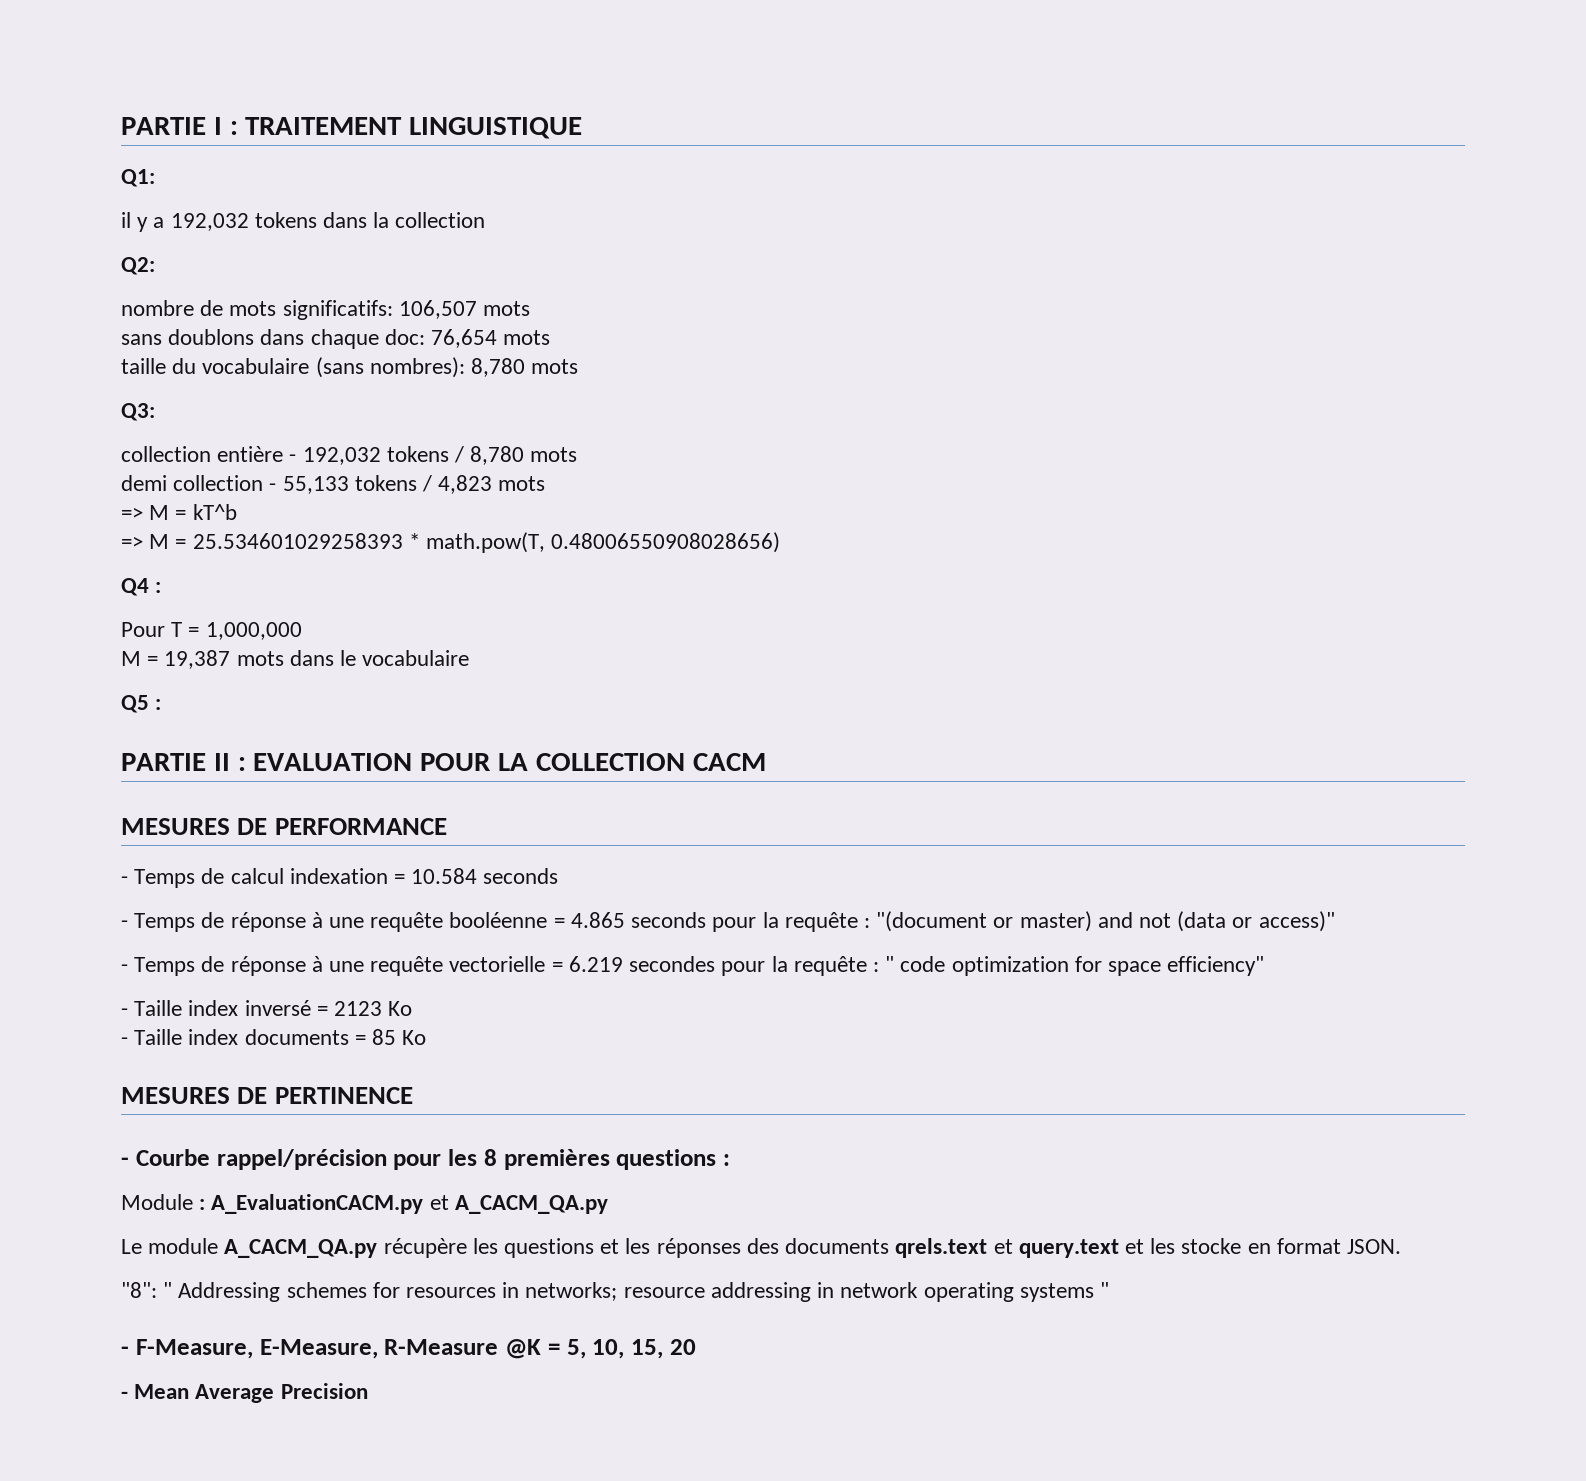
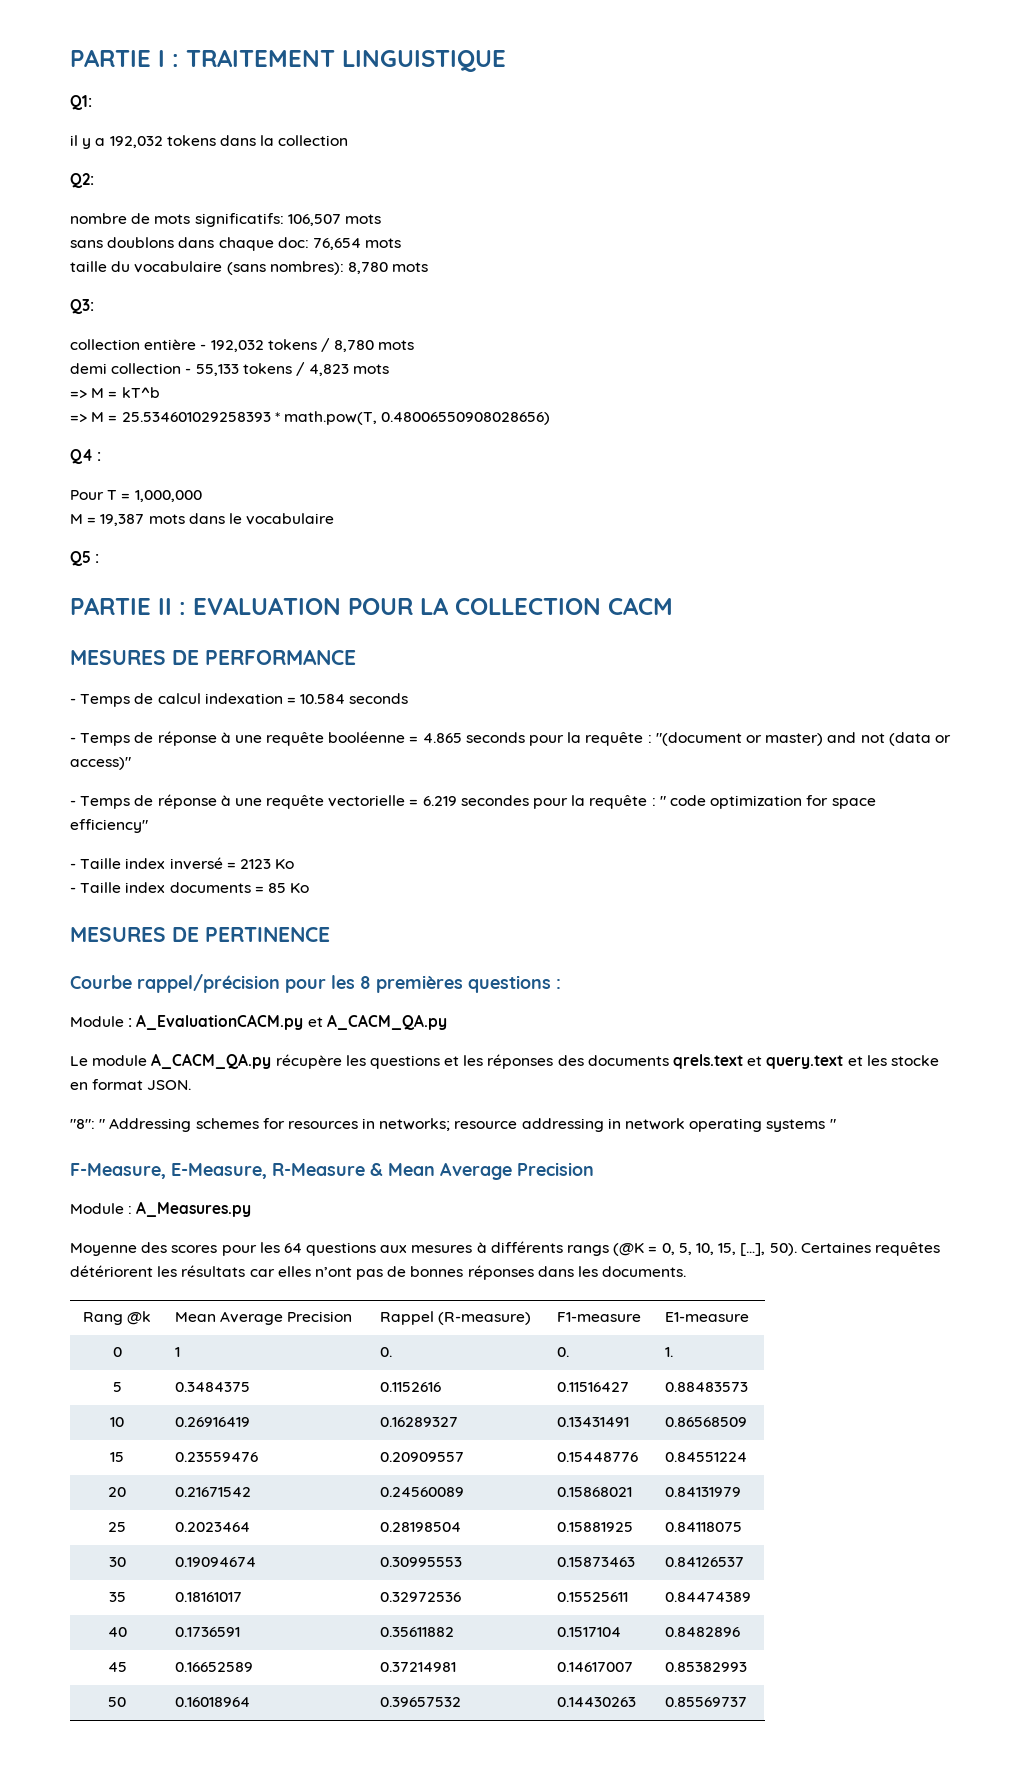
- - Courbe rappel/précision pour les 8 premières questions :
+ Courbe rappel/précision pour les 8 premières questions :
- - F-Measure, E-Measure, R-Measure @K = 5, 10, 15, 20
- - Mean Average Precision
+ F-Measure, E-Measure, R-Measure & Mean Average Precision
+ Module : A_Measures.py
+ Moyenne des scores pour les 64 questions aux mesures à différents rangs (@K = 0, 5, 10, 15, […], 50). Certaines requêtes détériorent les résultats car elles n’ont pas de bonnes réponses dans les documents.
+ Rang @k | Mean Average Precision | Rappel (R-measure) | F1-measure | E1-measure
+ 0 | 1 | 0. | 0. | 1.
+ 5 | 0.3484375 | 0.1152616 | 0.11516427 | 0.88483573
+ 10 | 0.26916419 | 0.16289327 | 0.13431491 | 0.86568509
+ 15 | 0.23559476 | 0.20909557 | 0.15448776 | 0.84551224
+ 20 | 0.21671542 | 0.24560089 | 0.15868021 | 0.84131979
+ 25 | 0.2023464 | 0.28198504 | 0.15881925 | 0.84118075
+ 30 | 0.19094674 | 0.30995553 | 0.15873463 | 0.84126537
+ 35 | 0.18161017 | 0.32972536 | 0.15525611 | 0.84474389
+ 40 | 0.1736591 | 0.35611882 | 0.1517104 | 0.8482896
+ 45 | 0.16652589 | 0.37214981 | 0.14617007 | 0.85382993
+ 50 | 0.16018964 | 0.39657532 | 0.14430263 | 0.85569737

